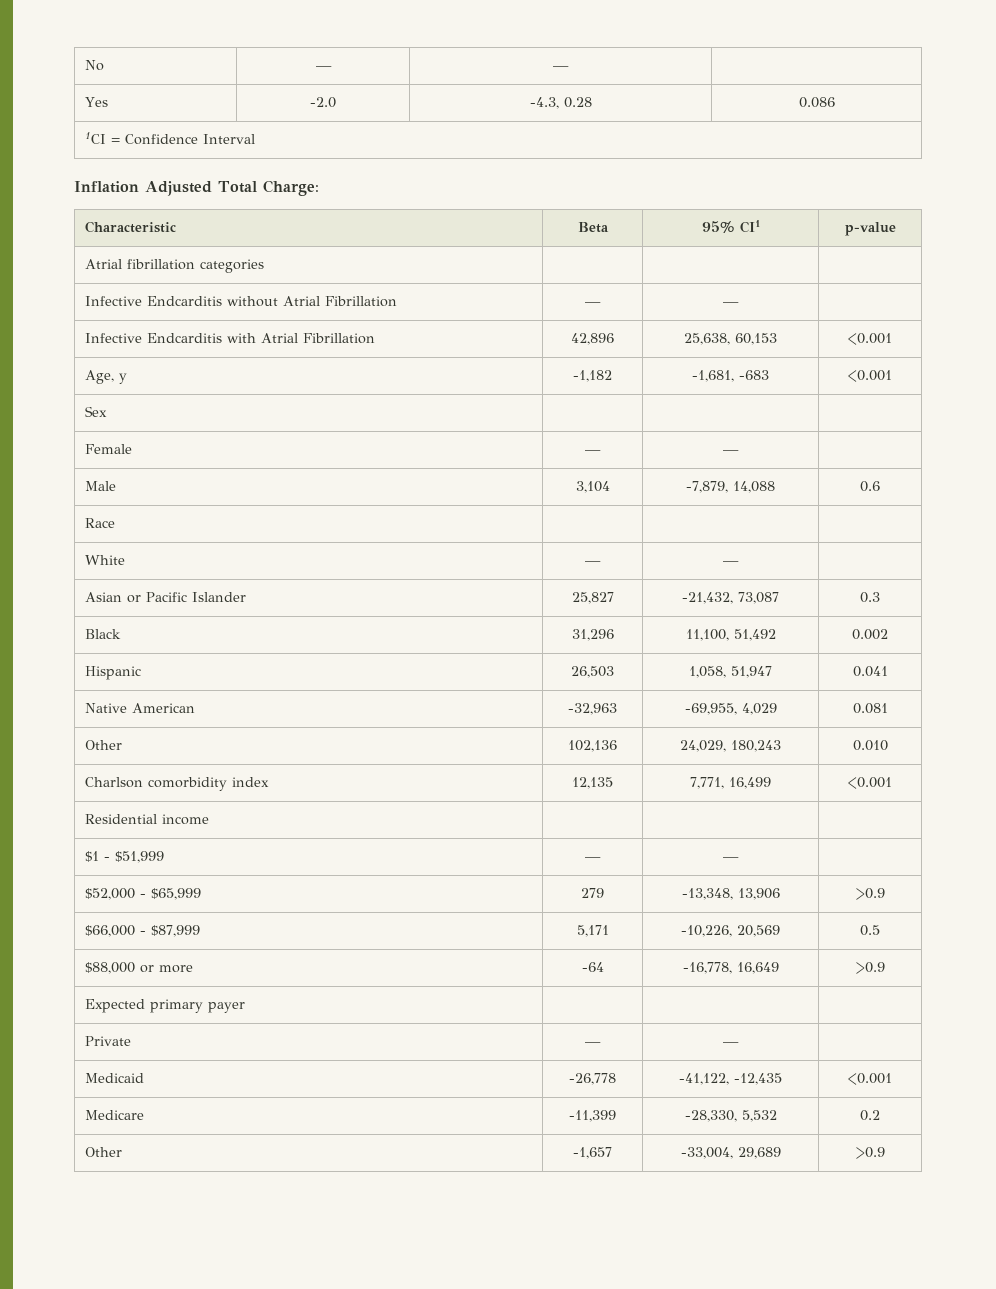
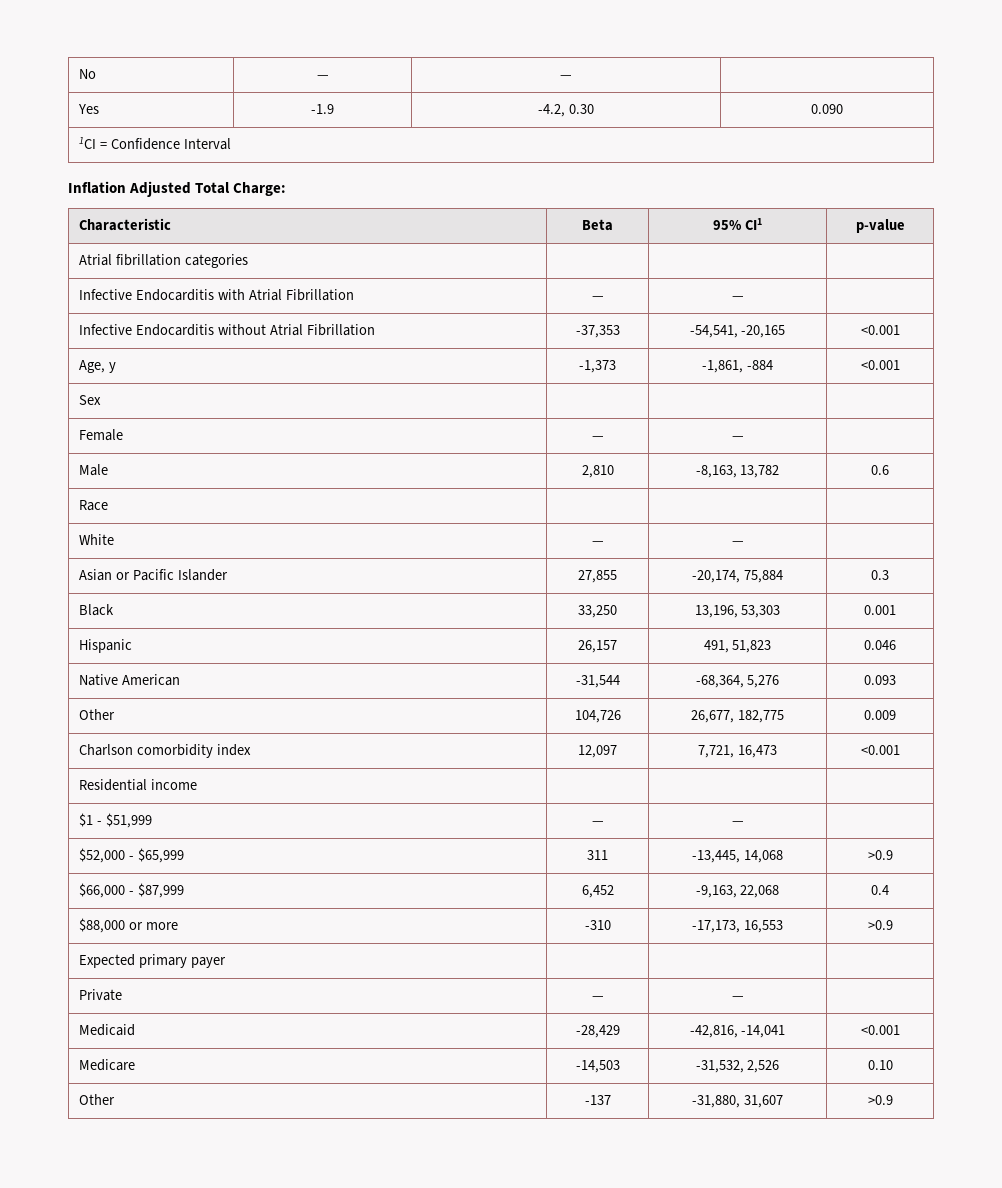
- Yes | -2.0 | -4.3, 0.28 | 0.086
+ Yes | -1.9 | -4.2, 0.30 | 0.090
- Infective Endcarditis without Atrial Fibrillation | — | — |
+ Infective Endocarditis with Atrial Fibrillation | — | — |
- Infective Endcarditis with Atrial Fibrillation | 42,896 | 25,638, 60,153 | <0.001
+ Infective Endocarditis without Atrial Fibrillation | -37,353 | -54,541, -20,165 | <0.001
- Age, y | -1,182 | -1,681, -683 | <0.001
+ Age, y | -1,373 | -1,861, -884 | <0.001
- Male | 3,104 | -7,879, 14,088 | 0.6
+ Male | 2,810 | -8,163, 13,782 | 0.6
- Asian or Pacific Islander | 25,827 | -21,432, 73,087 | 0.3
+ Asian or Pacific Islander | 27,855 | -20,174, 75,884 | 0.3
- Black | 31,296 | 11,100, 51,492 | 0.002
- Hispanic | 26,503 | 1,058, 51,947 | 0.041
- Native American | -32,963 | -69,955, 4,029 | 0.081
- Other | 102,136 | 24,029, 180,243 | 0.010
+ Black | 33,250 | 13,196, 53,303 | 0.001
+ Hispanic | 26,157 | 491, 51,823 | 0.046
+ Native American | -31,544 | -68,364, 5,276 | 0.093
+ Other | 104,726 | 26,677, 182,775 | 0.009
- Charlson comorbidity index | 12,135 | 7,771, 16,499 | <0.001
+ Charlson comorbidity index | 12,097 | 7,721, 16,473 | <0.001
- $52,000 - $65,999 | 279 | -13,348, 13,906 | >0.9
+ $52,000 - $65,999 | 311 | -13,445, 14,068 | >0.9
- $66,000 - $87,999 | 5,171 | -10,226, 20,569 | 0.5
+ $66,000 - $87,999 | 6,452 | -9,163, 22,068 | 0.4
- $88,000 or more | -64 | -16,778, 16,649 | >0.9
+ $88,000 or more | -310 | -17,173, 16,553 | >0.9
- Medicaid | -26,778 | -41,122, -12,435 | <0.001
+ Medicaid | -28,429 | -42,816, -14,041 | <0.001
- Medicare | -11,399 | -28,330, 5,532 | 0.2
- Other | -1,657 | -33,004, 29,689 | >0.9
+ Medicare | -14,503 | -31,532, 2,526 | 0.10
+ Other | -137 | -31,880, 31,607 | >0.9

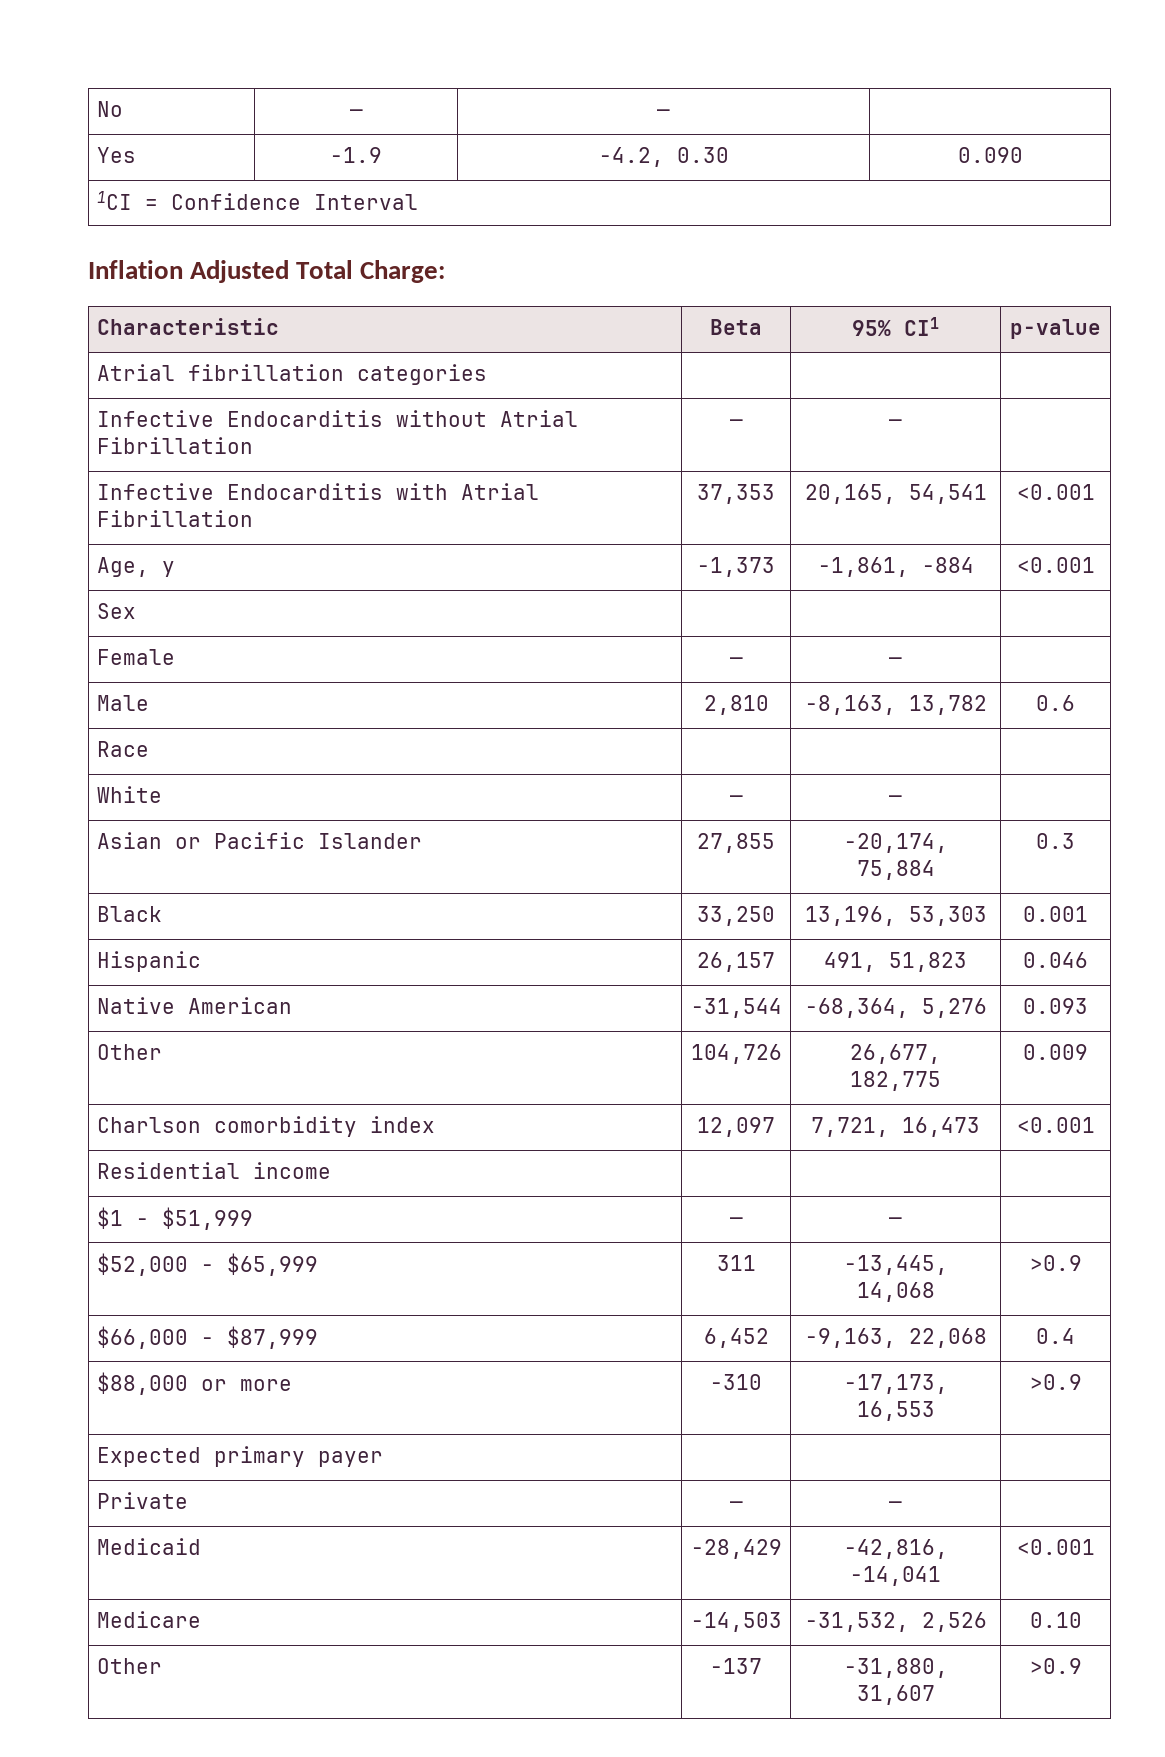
- Infective Endocarditis with Atrial Fibrillation | — | — |
+ Infective Endocarditis without Atrial Fibrillation | — | — |
- Infective Endocarditis without Atrial Fibrillation | -37,353 | -54,541, -20,165 | <0.001
+ Infective Endocarditis with Atrial Fibrillation | 37,353 | 20,165, 54,541 | <0.001

